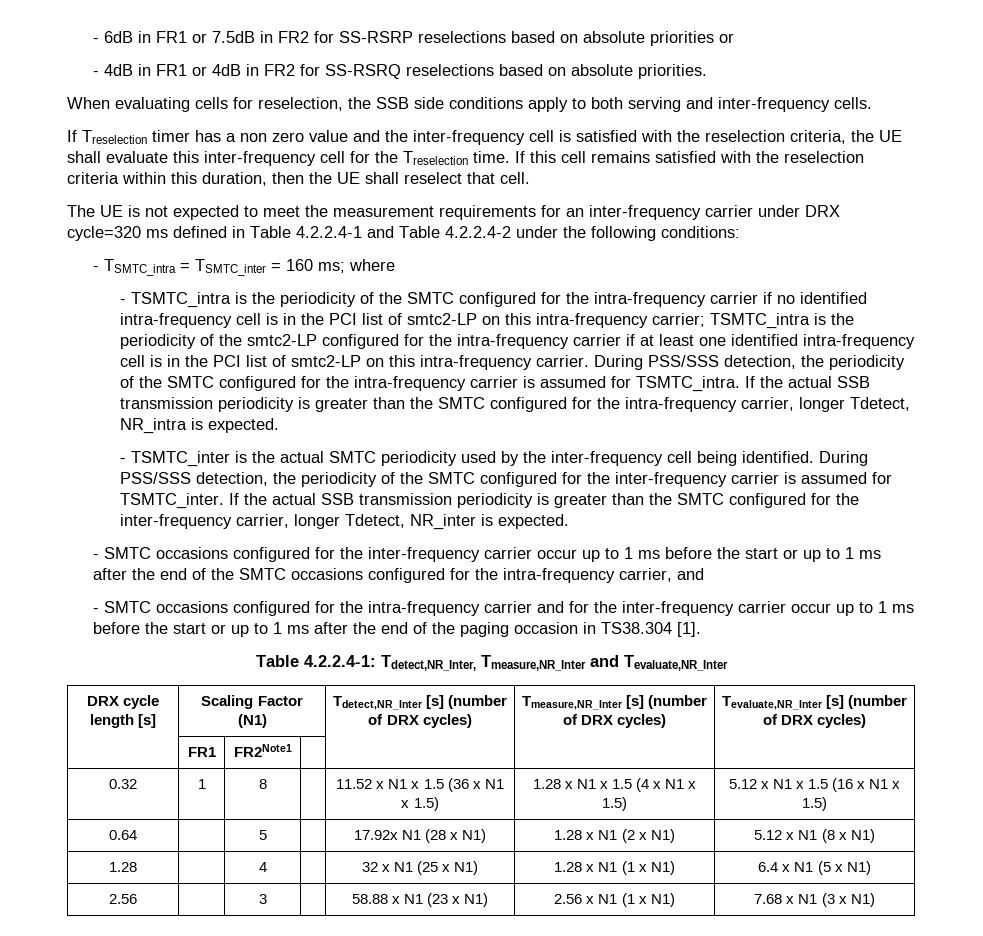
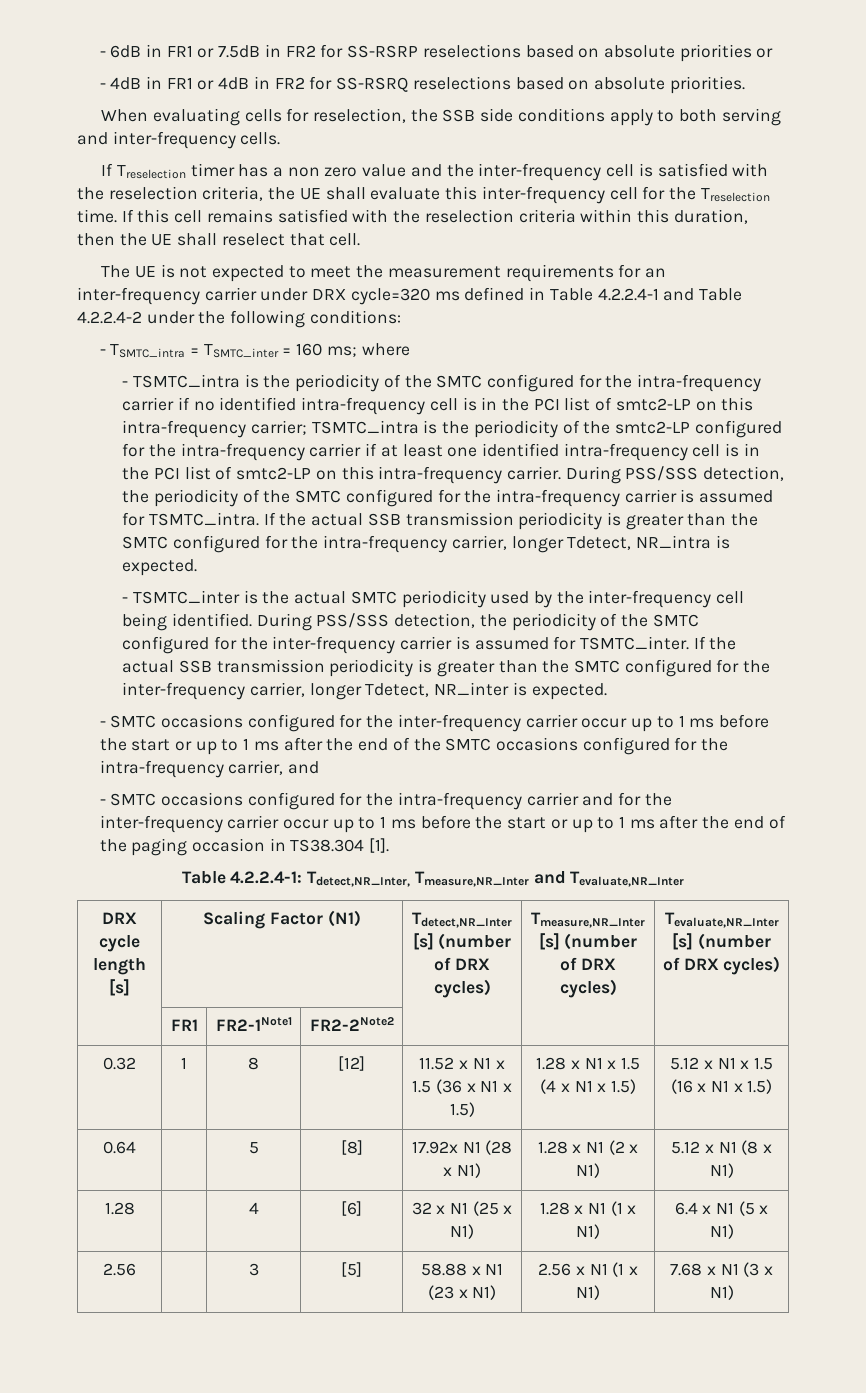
- | FR1 | FR2Note1 | | | |
+ | FR1 | FR2-1Note1 | FR2-2Note2 | | |
- 0.32 | 1 | 8 | | 11.52 x N1 x 1.5 (36 x N1 x 1.5) | 1.28 x N1 x 1.5 (4 x N1 x 1.5) | 5.12 x N1 x 1.5 (16 x N1 x 1.5)
+ 0.32 | 1 | 8 | [12] | 11.52 x N1 x 1.5 (36 x N1 x 1.5) | 1.28 x N1 x 1.5 (4 x N1 x 1.5) | 5.12 x N1 x 1.5 (16 x N1 x 1.5)
- 0.64 | | 5 | | 17.92x N1 (28 x N1) | 1.28 x N1 (2 x N1) | 5.12 x N1 (8 x N1)
+ 0.64 | | 5 | [8] | 17.92x N1 (28 x N1) | 1.28 x N1 (2 x N1) | 5.12 x N1 (8 x N1)
- 1.28 | | 4 | | 32 x N1 (25 x N1) | 1.28 x N1 (1 x N1) | 6.4 x N1 (5 x N1)
+ 1.28 | | 4 | [6] | 32 x N1 (25 x N1) | 1.28 x N1 (1 x N1) | 6.4 x N1 (5 x N1)
- 2.56 | | 3 | | 58.88 x N1 (23 x N1) | 2.56 x N1 (1 x N1) | 7.68 x N1 (3 x N1)
+ 2.56 | | 3 | [5] | 58.88 x N1 (23 x N1) | 2.56 x N1 (1 x N1) | 7.68 x N1 (3 x N1)

